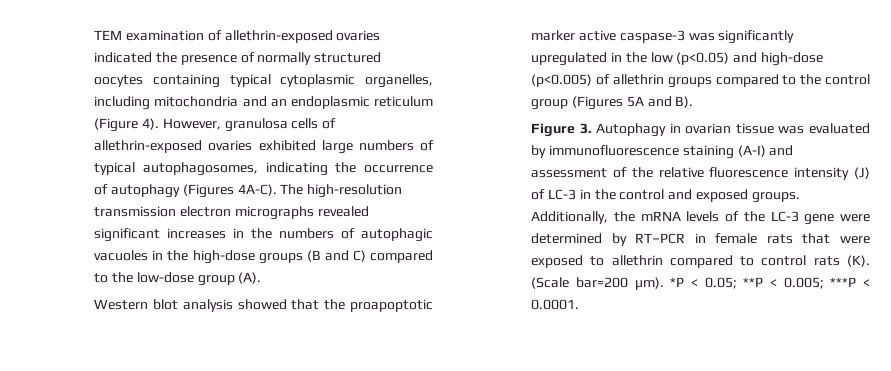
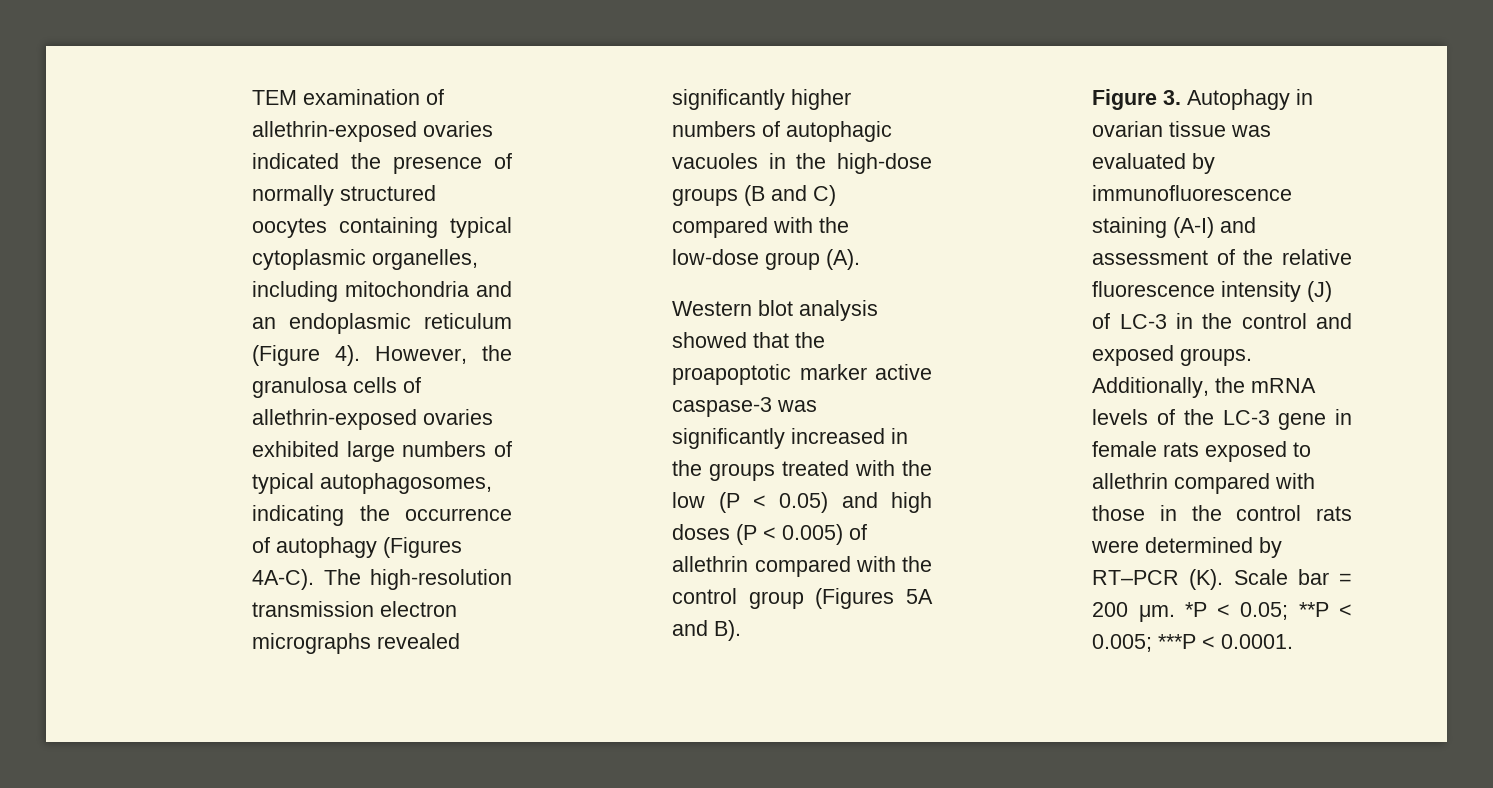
- However, granulosa cells of allethrin-exposed ovaries exhibited large numbers of typical autophagosomes, indicating the occurrence of autophagy (Figures 4A-C).
+ However, the granulosa cells of allethrin-exposed ovaries exhibited large numbers of typical autophagosomes, indicating the occurrence of autophagy (Figures 4A-C).
- The high-resolution transmission electron micrographs revealed significant increases in the numbers of autophagic vacuoles in the high-dose groups (B and C) compared to the low-dose group (A).
+ The high-resolution transmission electron micrographs revealed significantly higher numbers of autophagic vacuoles in the high-dose groups (B and C) compared with the low-dose group (A).
- Western blot analysis showed that the proapoptotic marker active caspase-3 was significantly upregulated in the low (p<0.05) and high-dose (p<0.005) of allethrin groups compared to the control group (Figures 5A and B).
+ Western blot analysis showed that the proapoptotic marker active caspase-3 was significantly increased in the groups treated with the low (P < 0.05) and high doses (P < 0.005) of allethrin compared with the control group (Figures 5A and B).
- Additionally, the mRNA levels of the LC-3 gene were determined by RT–PCR in female rats that were exposed to allethrin compared to control rats (K). (Scale bar=200 μm).
+ Additionally, the mRNA levels of the LC-3 gene in female rats exposed to allethrin compared with those in the control rats were determined by RT–PCR (K). Scale bar = 200 μm.

